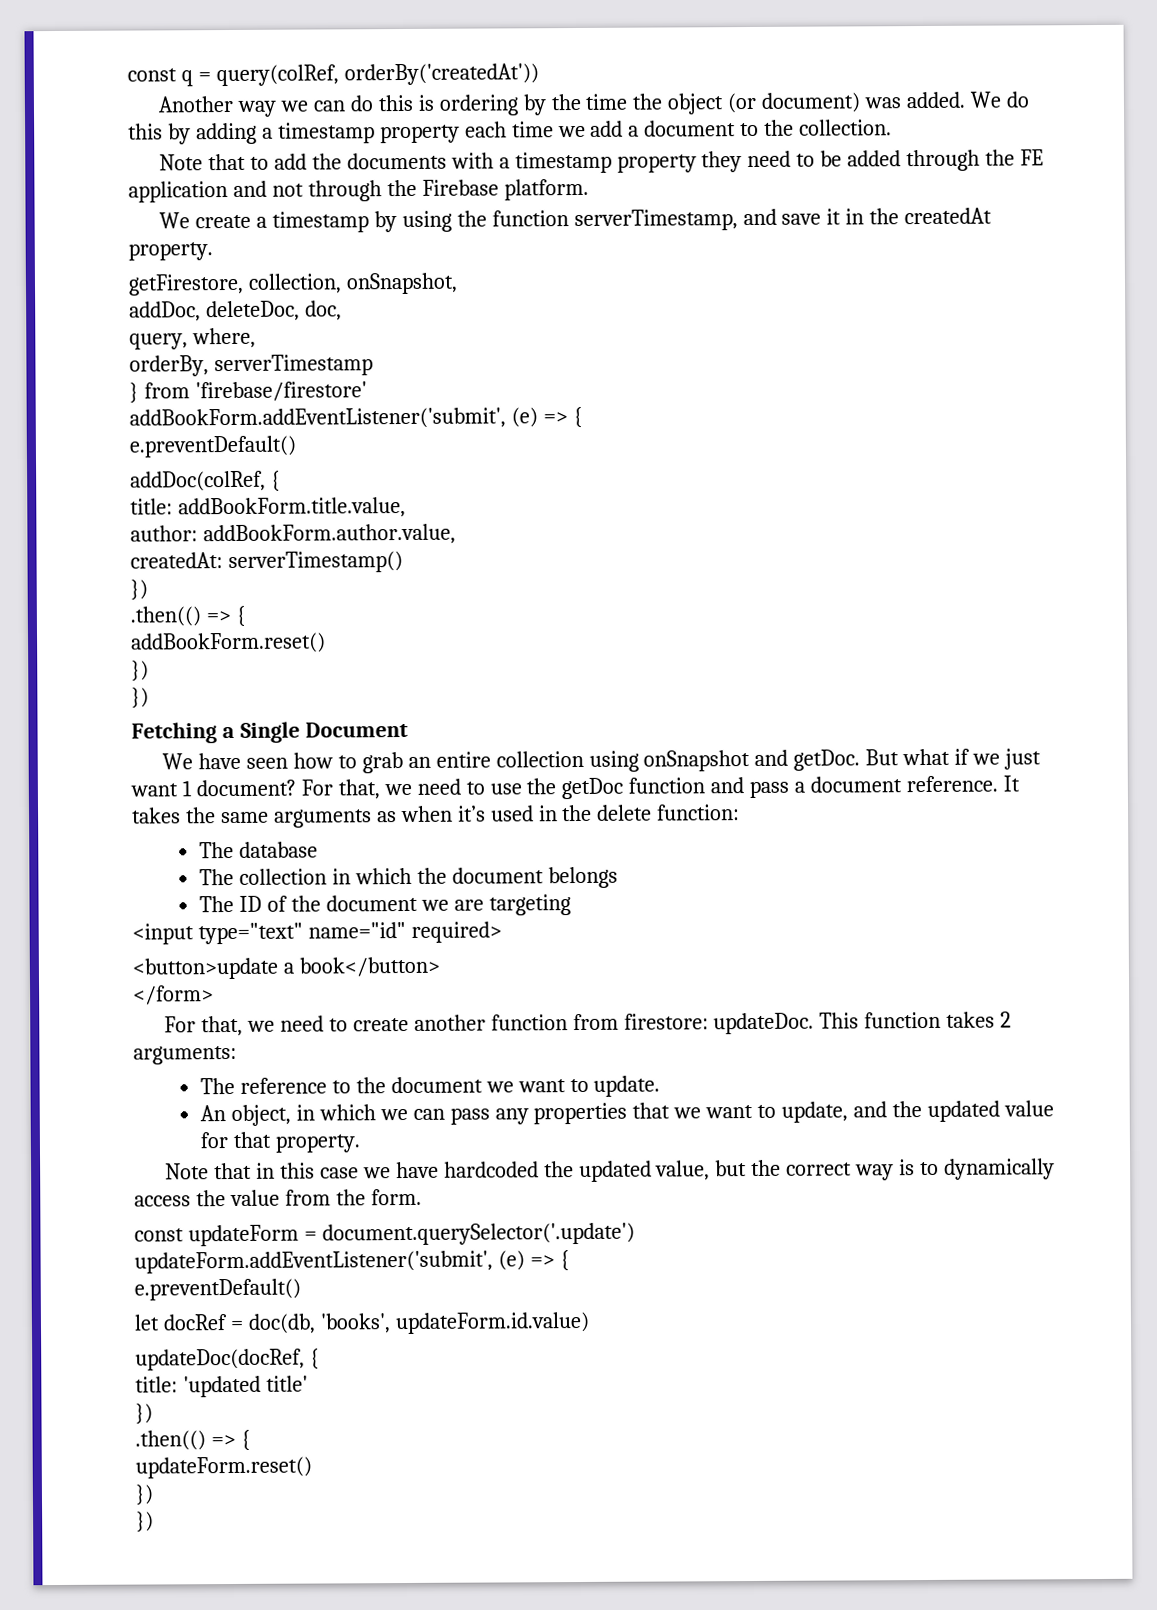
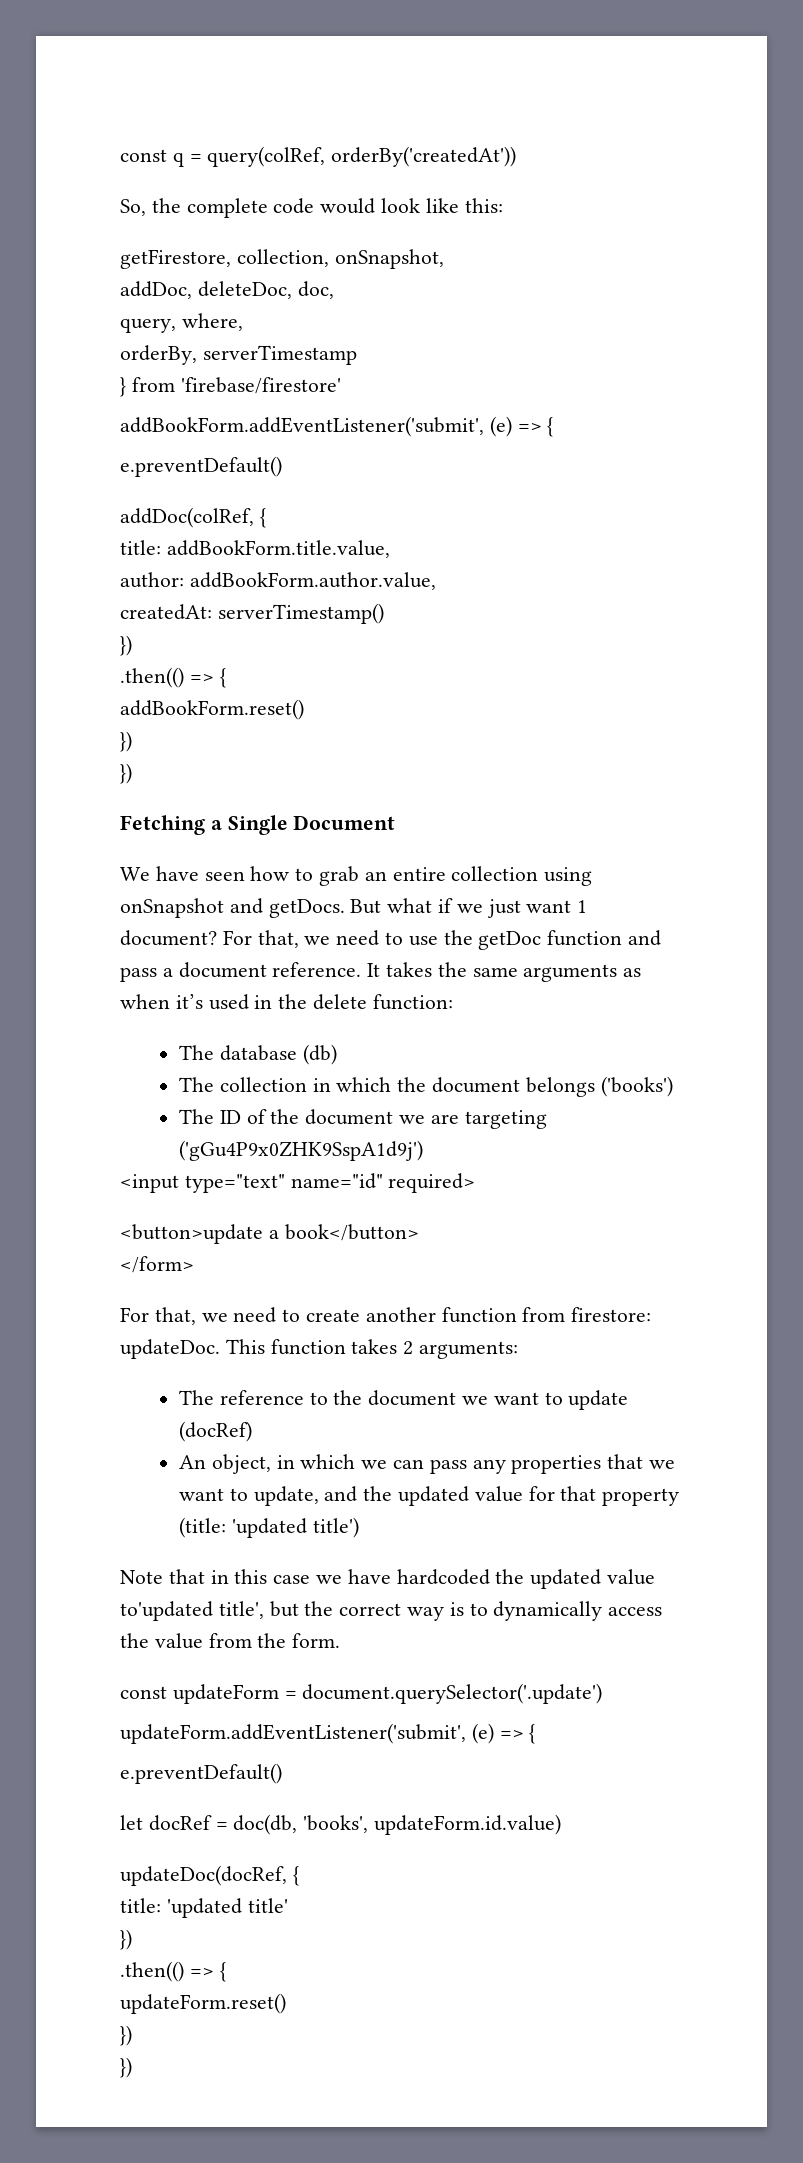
- Another way we can do this is ordering by the time the object (or document) was added. We do this by adding a timestamp property each time we add a document to the collection.
- Note that to add the documents with a timestamp property they need to be added through the FE application and not through the Firebase platform.
- We create a timestamp by using the function serverTimestamp, and save it in the createdAt property.
+ So, the complete code would look like this:
- We have seen how to grab an entire collection using onSnapshot and getDoc.
+ We have seen how to grab an entire collection using onSnapshot and getDocs.
- The database
+ The database (db)
- The collection in which the document belongs
+ The collection in which the document belongs ('books')
- The ID of the document we are targeting
+ The ID of the document we are targeting ('gGu4P9x0ZHK9SspA1d9j')
- The reference to the document we want to update.
+ The reference to the document we want to update (docRef)
- An object, in which we can pass any properties that we want to update, and the updated value for that property.
+ An object, in which we can pass any properties that we want to update, and the updated value for that property (title: 'updated title')
- Note that in this case we have hardcoded the updated value, but the correct way is to dynamically access the value from the form.
+ Note that in this case we have hardcoded the updated value to'updated title', but the correct way is to dynamically access the value from the form.

